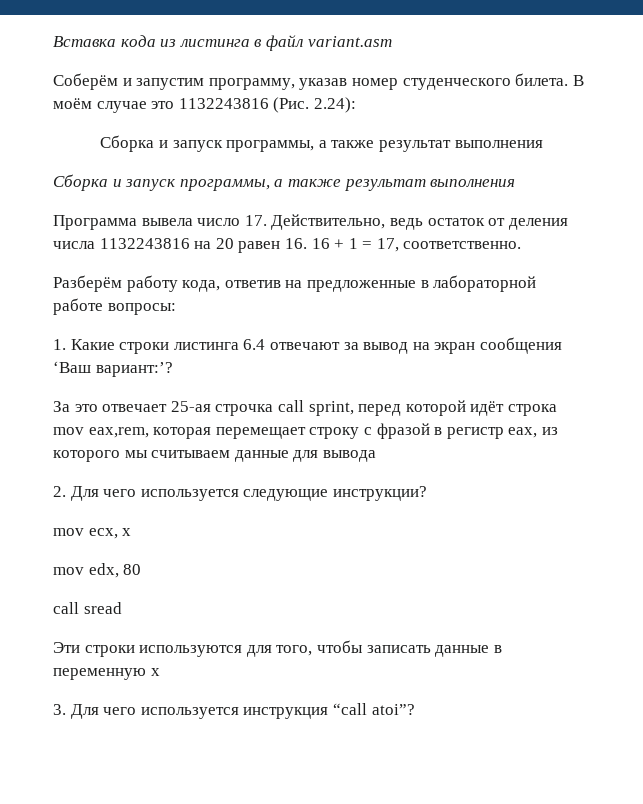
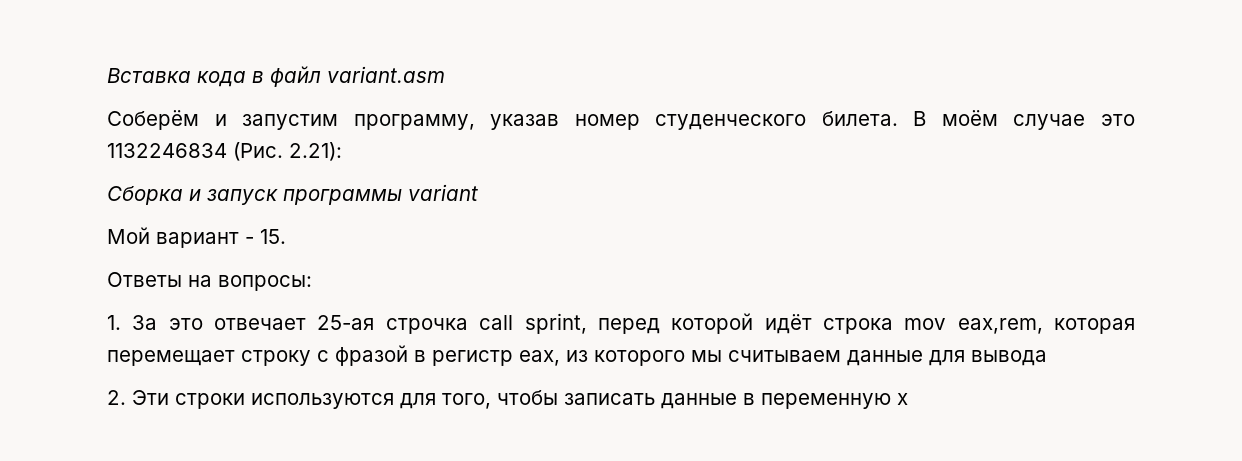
- Вставка кода из листинга в файл variant.asm
+ Вставка кода в файл variant.asm
- В моём случае это 1132243816 (Рис. 2.24):
- Сборка и запуск программы, а также результат выполнения
- Сборка и запуск программы, а также результат выполнения
- Программа вывела число 17. Действительно, ведь остаток от деления числа 1132243816 на 20 равен 16. 16 + 1 = 17, соответственно.
- Разберём работу кода, ответив на предложенные в лабораторной работе вопросы:
- 1. Какие строки листинга 6.4 отвечают за вывод на экран сообщения ‘Ваш вариант:’?
- За это отвечает 25-ая строчка call sprint, перед которой идёт строка mov eax,rem, которая перемещает строку с фразой в регистр eax, из которого мы считываем данные для вывода
+ В моём случае это 1132246834 (Рис. 2.21):
+ Сборка и запуск программы variant
+ Мой вариант - 15.
+ Ответы на вопросы:
+ 1. За это отвечает 25-ая строчка call sprint, перед которой идёт строка mov eax,rem, которая перемещает строку с фразой в регистр eax, из которого мы считываем данные для вывода
- 2. Для чего используется следующие инструкции?
- mov ecx, x
- mov edx, 80
- call sread
- Эти строки используются для того, чтобы записать данные в переменную x
+ 2. Эти строки используются для того, чтобы записать данные в переменную x
- 3. Для чего используется инструкция “call atoi”?

